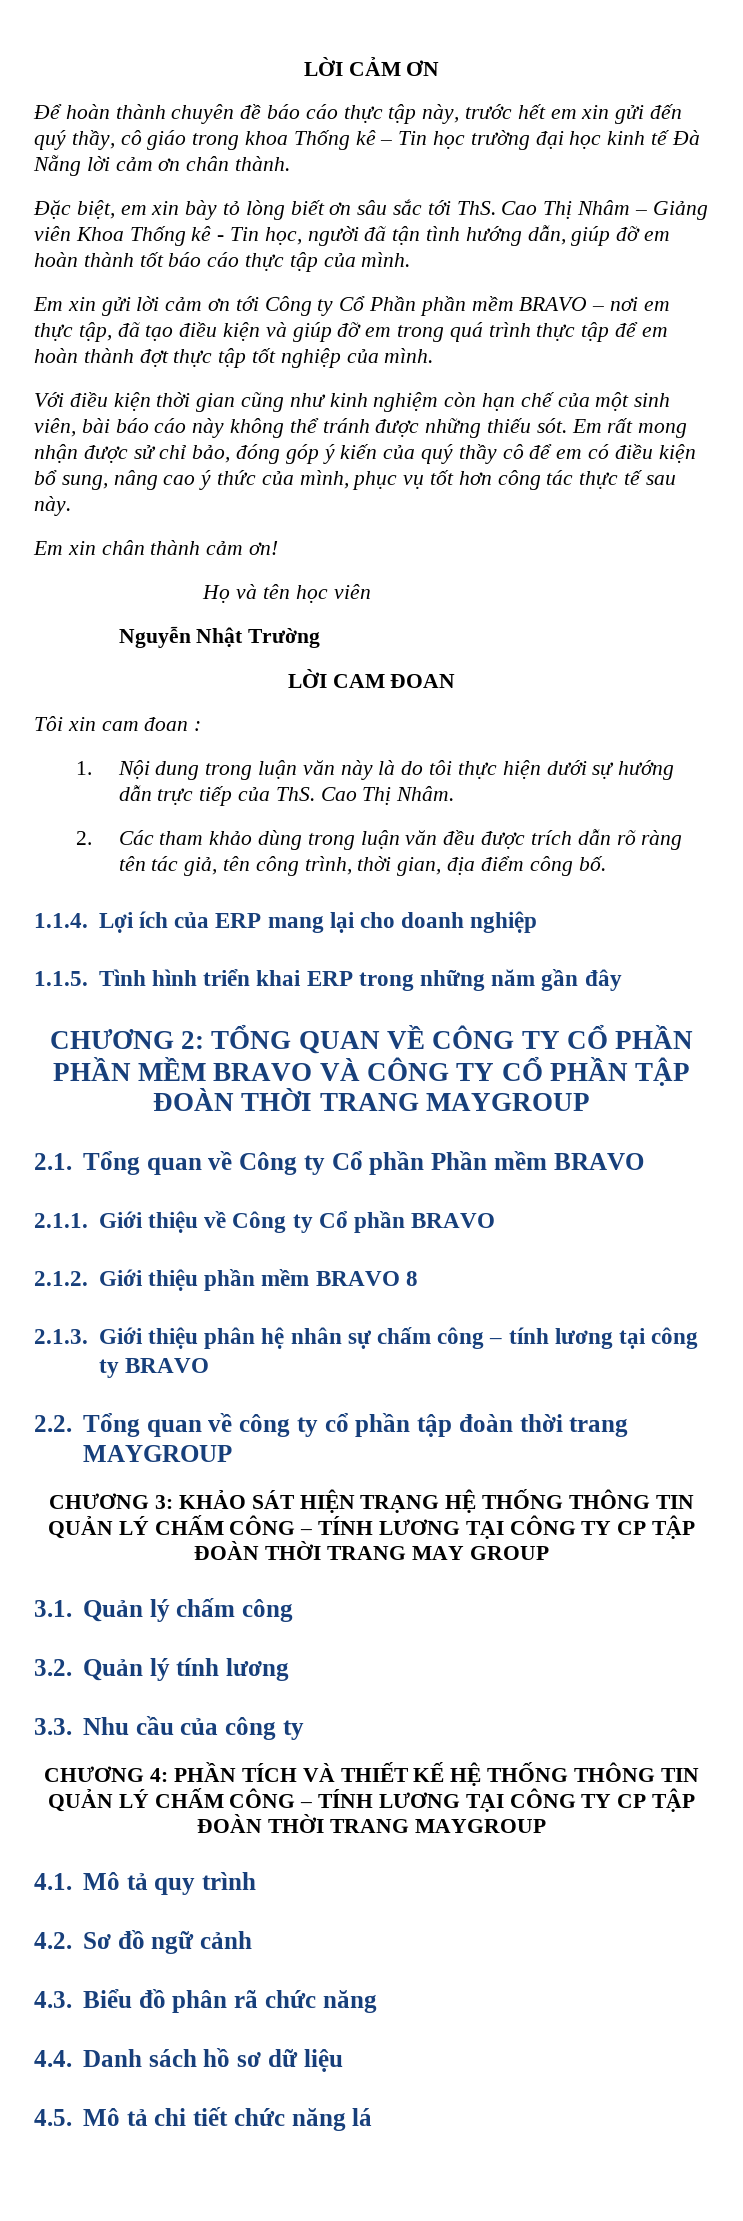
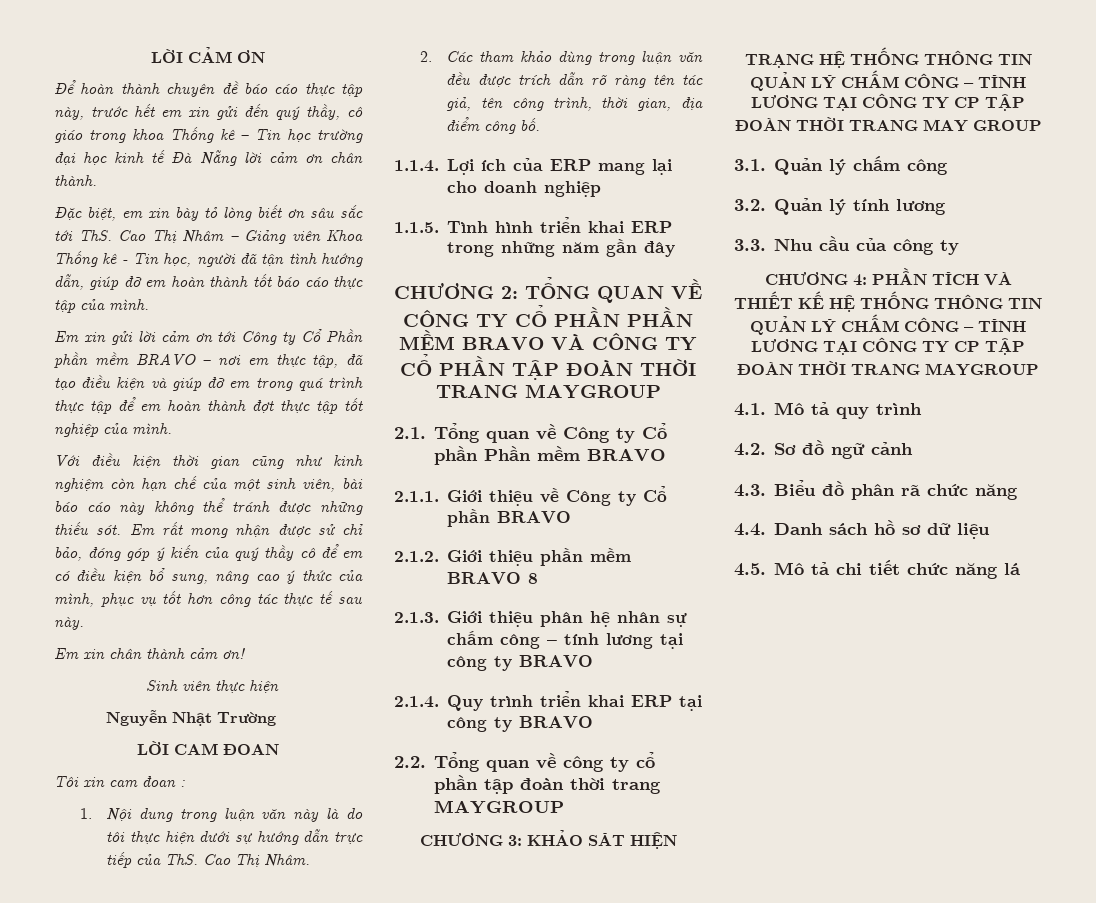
- Họ và tên học viên
+ Sinh viên thực hiện
+ 2.1.4. Quy trình triển khai ERP tại công ty BRAVO

